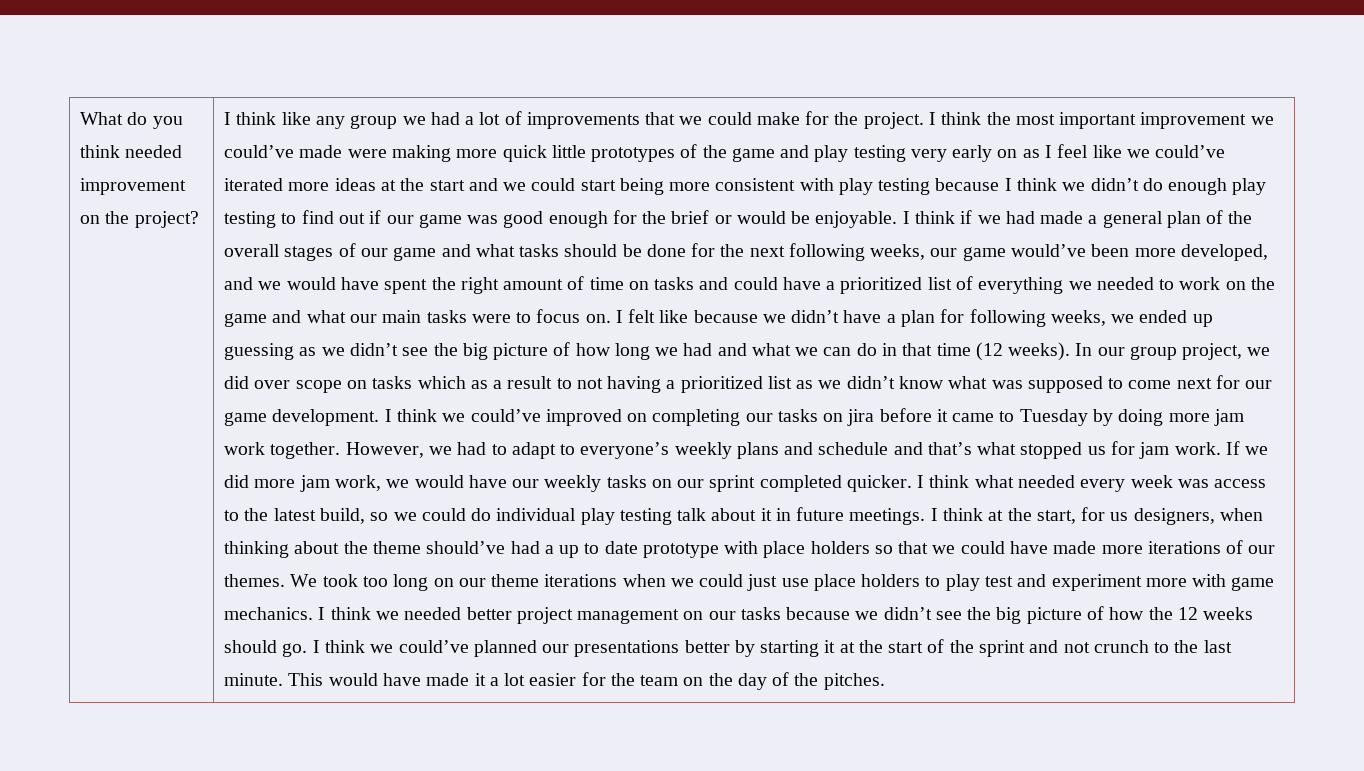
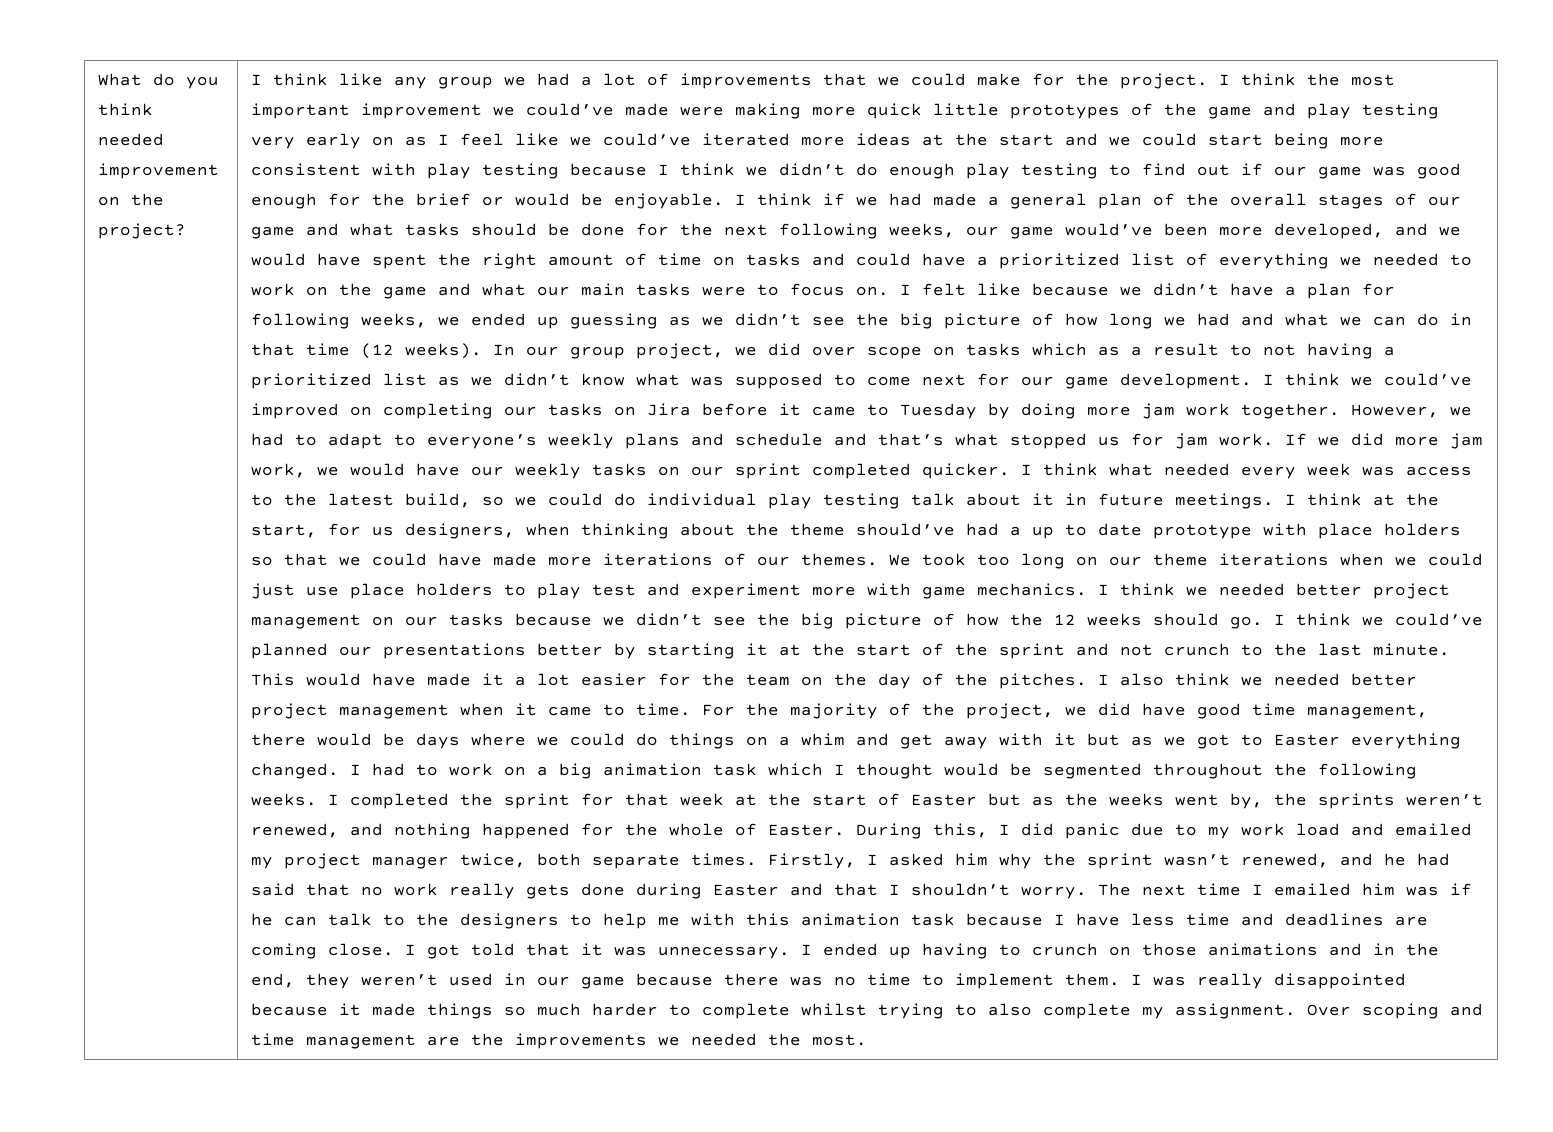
- I think we could’ve improved on completing our tasks on jira before it came to Tuesday by doing more jam work together.
+ I think we could’ve improved on completing our tasks on Jira before it came to Tuesday by doing more jam work together.
+ I also think we needed better project management when it came to time. For the majority of the project, we did have good time management, there would be days where we could do things on a whim and get away with it but as we got to Easter everything changed. I had to work on a big animation task which I thought would be segmented throughout the following weeks. I completed the sprint for that week at the start of Easter but as the weeks went by, the sprints weren’t renewed, and nothing happened for the whole of Easter. During this, I did panic due to my work load and emailed my project manager twice, both separate times. Firstly, I asked him why the sprint wasn’t renewed, and he had said that no work really gets done during Easter and that I shouldn’t worry. The next time I emailed him was if he can talk to the designers to help me with this animation task because I have less time and deadlines are coming close. I got told that it was unnecessary. I ended up having to crunch on those animations and in the end, they weren’t used in our game because there was no time to implement them. I was really disappointed because it made things so much harder to complete whilst trying to also complete my assignment. Over scoping and time management are the improvements we needed the most.

